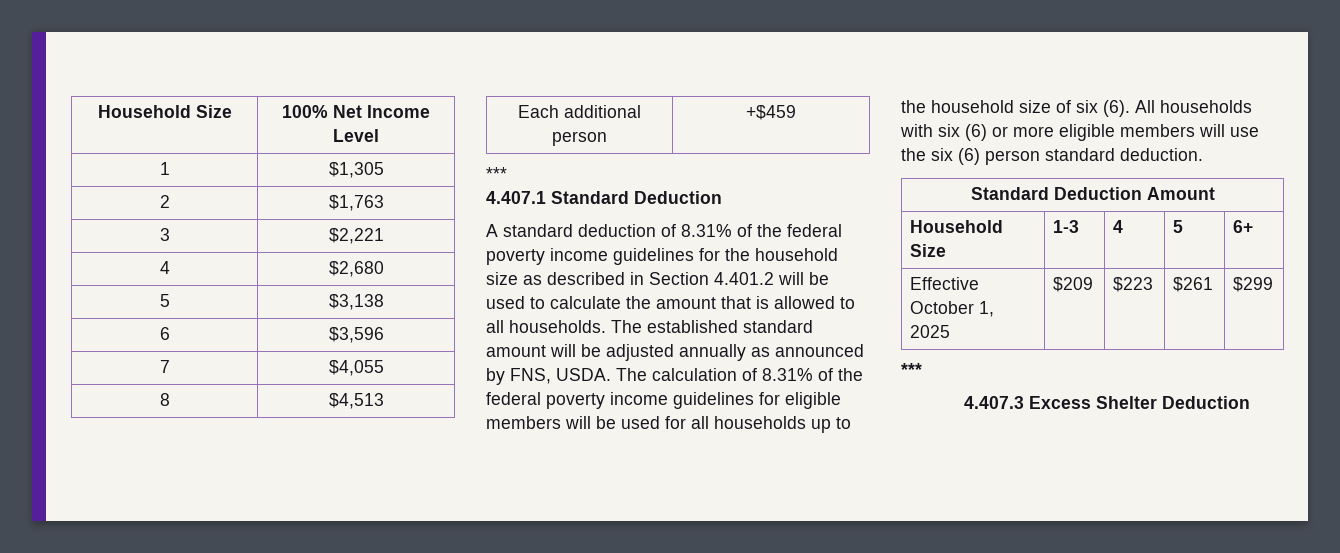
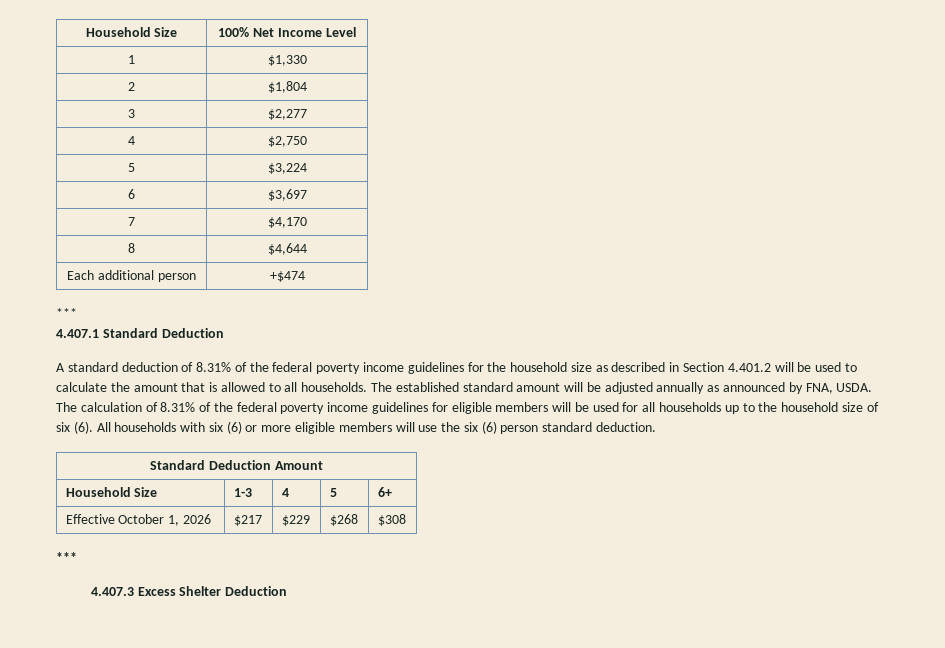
- 1 | $1,305
+ 1 | $1,330
- 2 | $1,763
+ 2 | $1,804
- 3 | $2,221
- 4 | $2,680
- 5 | $3,138
+ 3 | $2,277
+ 4 | $2,750
+ 5 | $3,224
- 6 | $3,596
+ 6 | $3,697
- 7 | $4,055
+ 7 | $4,170
- 8 | $4,513
+ 8 | $4,644
- Each additional person | +$459
+ Each additional person | +$474
- The established standard amount will be adjusted annually as announced by FNS, USDA.
+ The established standard amount will be adjusted annually as announced by FNA, USDA.
- Effective October 1, 2025 | $209 | $223 | $261 | $299
+ Effective October 1, 2026 | $217 | $229 | $268 | $308

